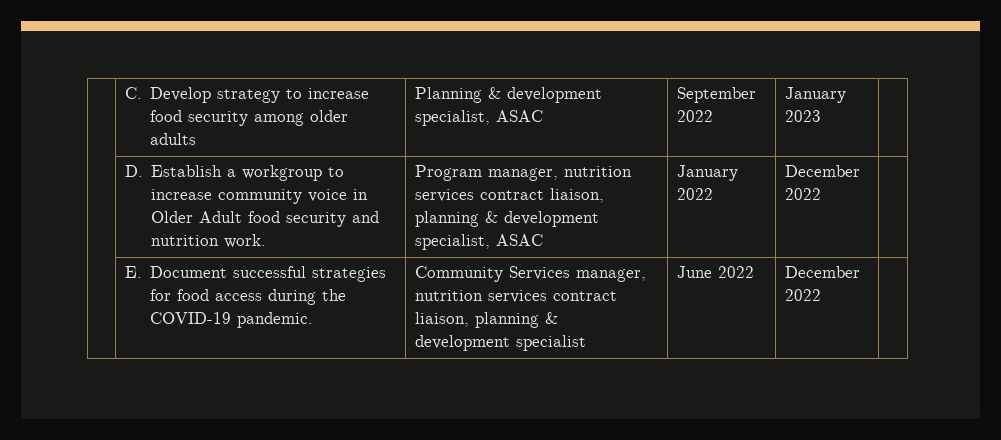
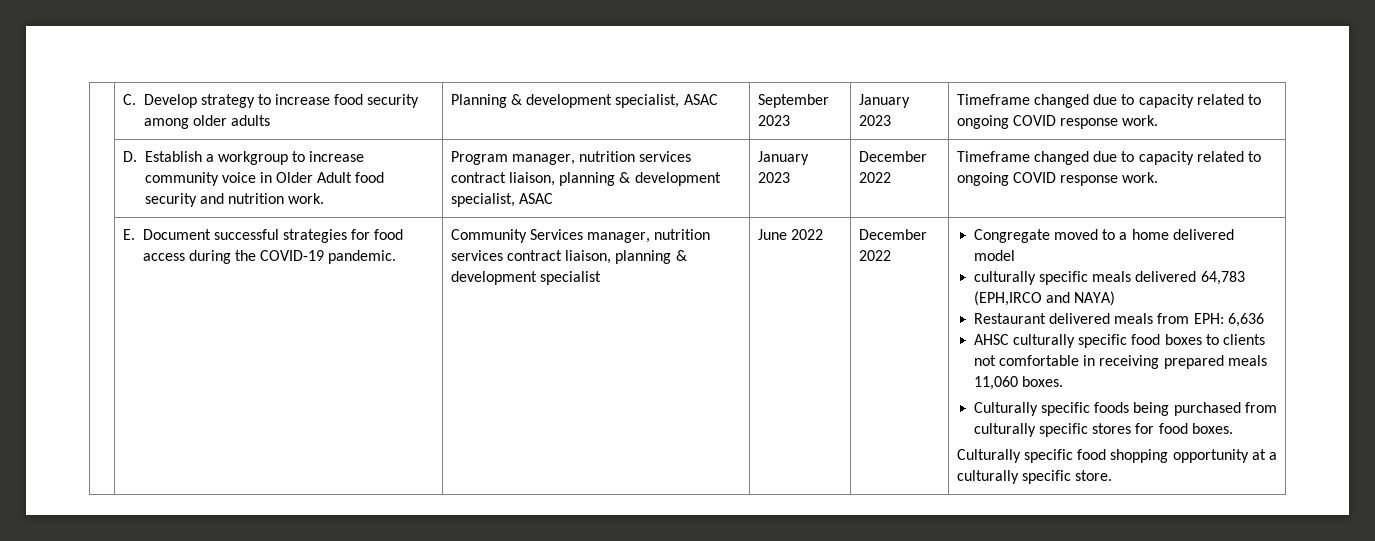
- | C. Develop strategy to increase food security among older adults | Planning & development specialist, ASAC | September 2022 | January 2023 |
+ | C. Develop strategy to increase food security among older adults | Planning & development specialist, ASAC | September 2023 | January 2023 | Timeframe changed due to capacity related to ongoing COVID response work.
- January 2022 | December 2022
+ January 2023 | December 2022 | Timeframe changed due to capacity related to ongoing COVID response work.
+ Congregate moved to a home delivered model
+ culturally specific meals delivered 64,783 (EPH,IRCO and NAYA)
+ Restaurant delivered meals from EPH: 6,636
+ AHSC culturally specific food boxes to clients not comfortable in receiving prepared meals 11,060 boxes.
+ Culturally specific foods being purchased from culturally specific stores for food boxes.
+ Culturally specific food shopping opportunity at a culturally specific store.

